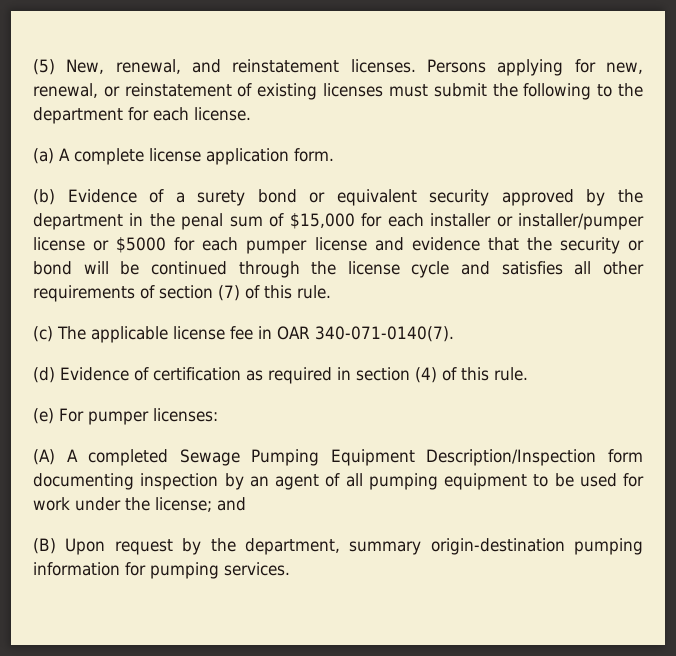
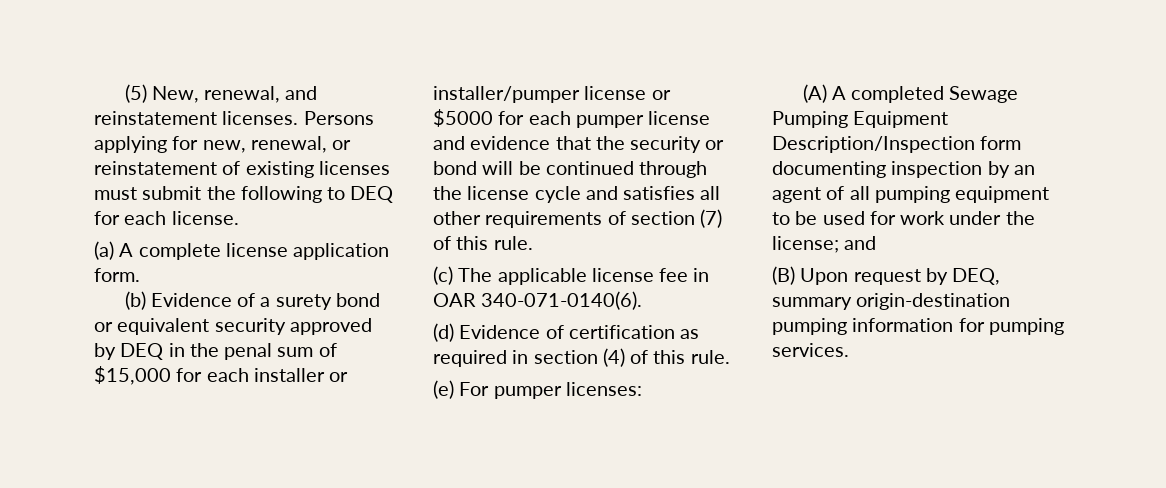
- Persons applying for new, renewal, or reinstatement of existing licenses must submit the following to the department for each license.
+ Persons applying for new, renewal, or reinstatement of existing licenses must submit the following to DEQ for each license.
- (b) Evidence of a surety bond or equivalent security approved by the department in the penal sum of $15,000 for each installer or installer/pumper license or $5000 for each pumper license and evidence that the security or bond will be continued through the license cycle and satisfies all other requirements of section (7) of this rule.
+ (b) Evidence of a surety bond or equivalent security approved by DEQ in the penal sum of $15,000 for each installer or installer/pumper license or $5000 for each pumper license and evidence that the security or bond will be continued through the license cycle and satisfies all other requirements of section (7) of this rule.
- (c) The applicable license fee in OAR 340-071-0140(7).
+ (c) The applicable license fee in OAR 340-071-0140(6).
- (B) Upon request by the department, summary origin-destination pumping information for pumping services.
+ (B) Upon request by DEQ, summary origin-destination pumping information for pumping services.

